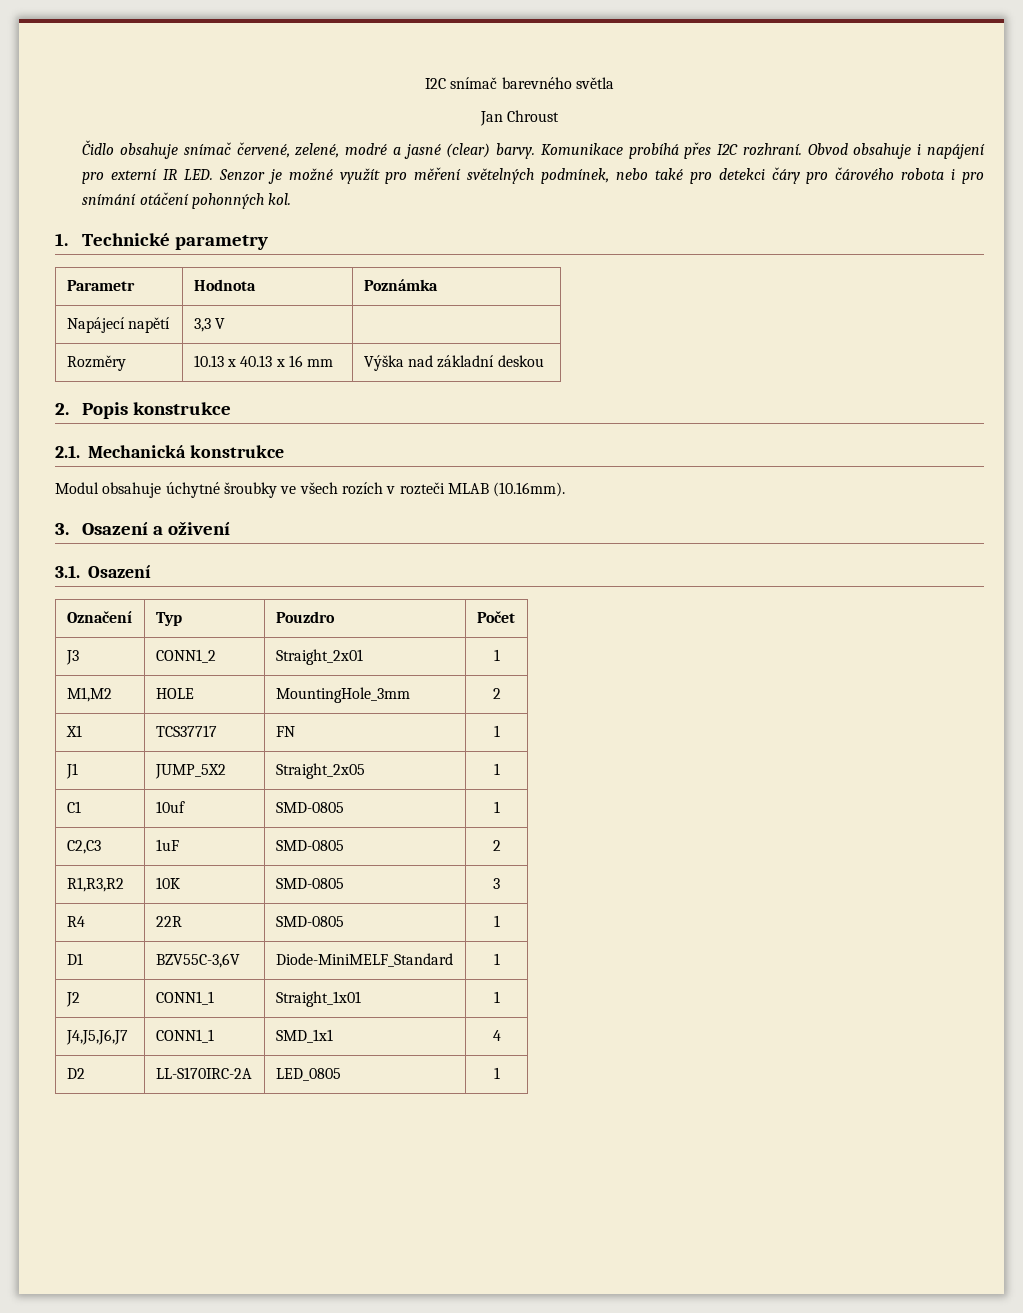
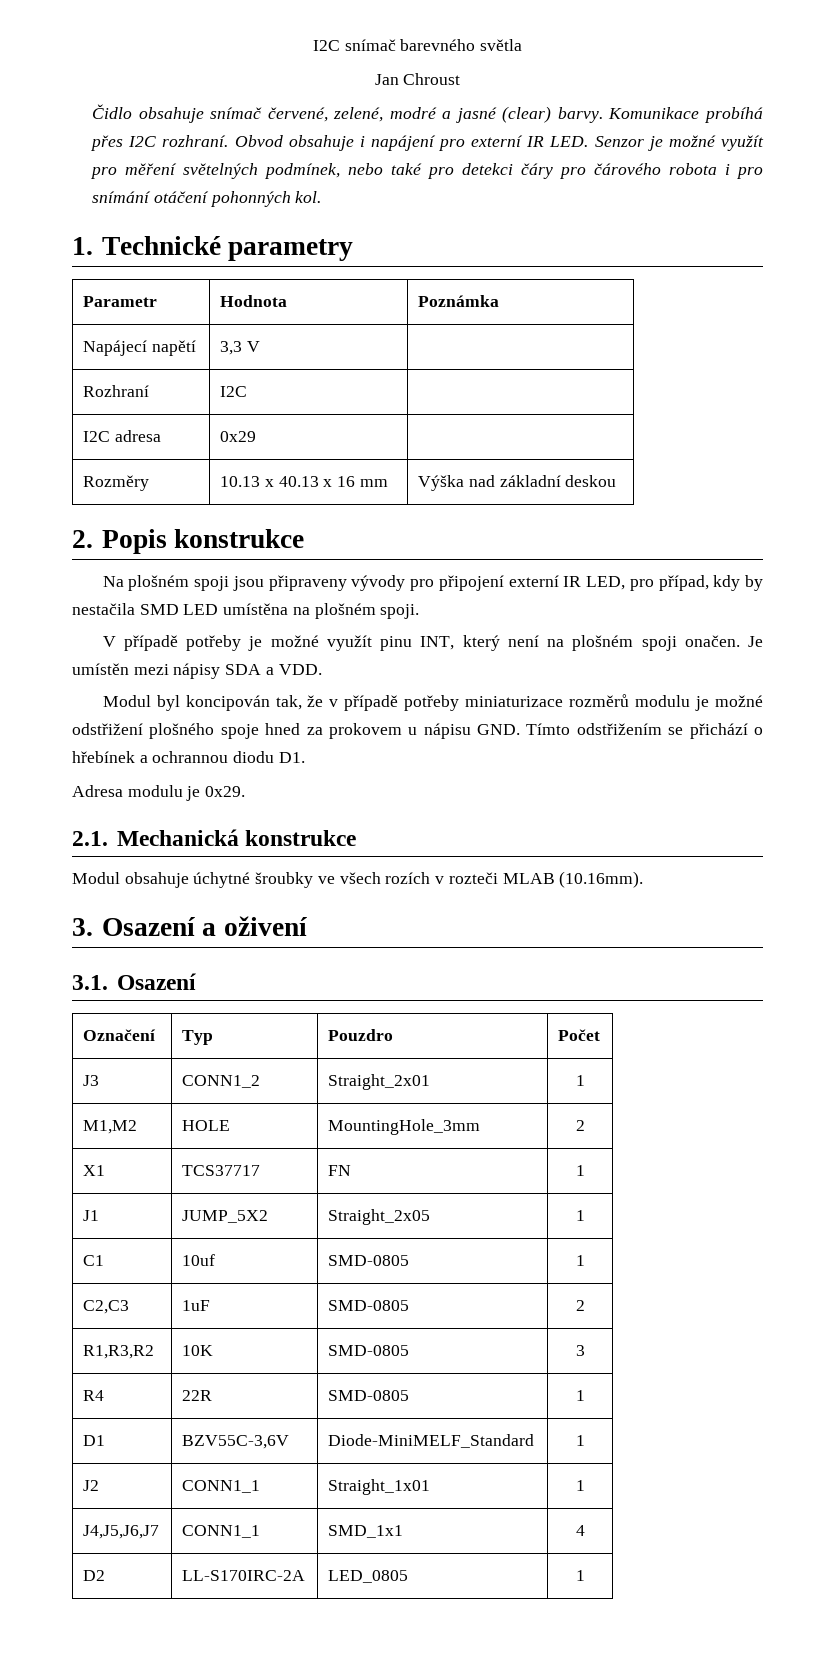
+ Rozhraní | I2C |
+ I2C adresa | 0x29 |
+ Na plošném spoji jsou připraveny vývody pro připojení externí IR LED, pro případ, kdy by nestačila SMD LED umístěna na plošném spoji.
+ V případě potřeby je možné využít pinu INT, který není na plošném spoji onačen. Je umístěn mezi nápisy SDA a VDD.
+ Modul byl koncipován tak, že v případě potřeby miniaturizace rozměrů modulu je možné odstřižení plošného spoje hned za prokovem u nápisu GND. Tímto odstřižením se přichází o hřebínek a ochrannou diodu D1.
+ Adresa modulu je 0x29.

